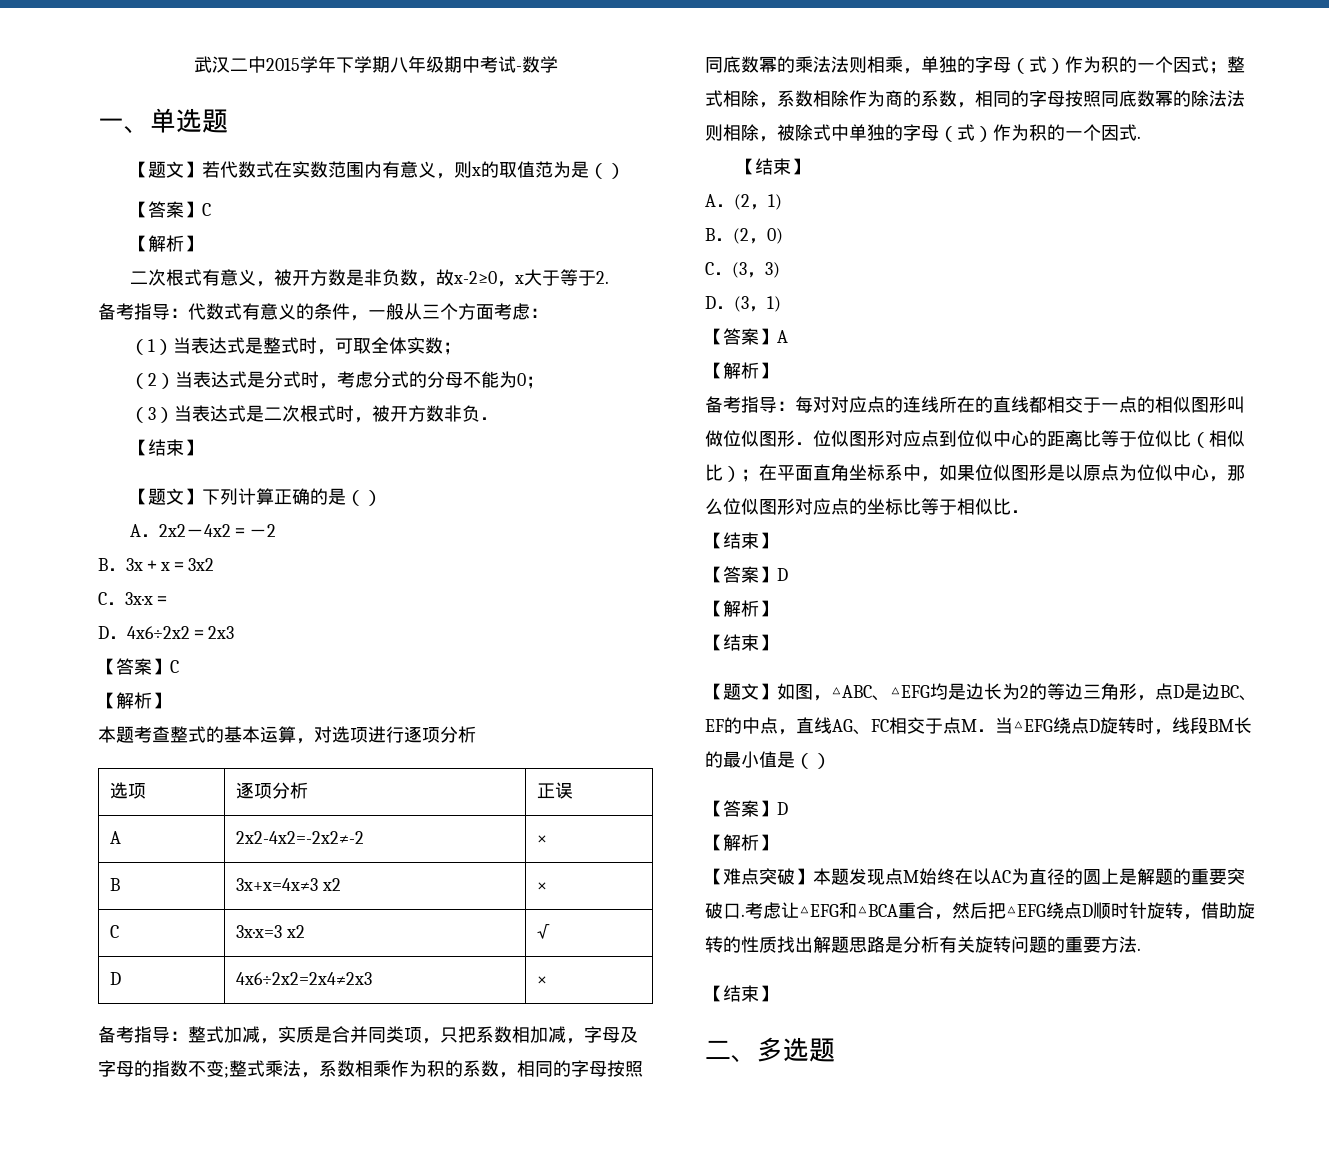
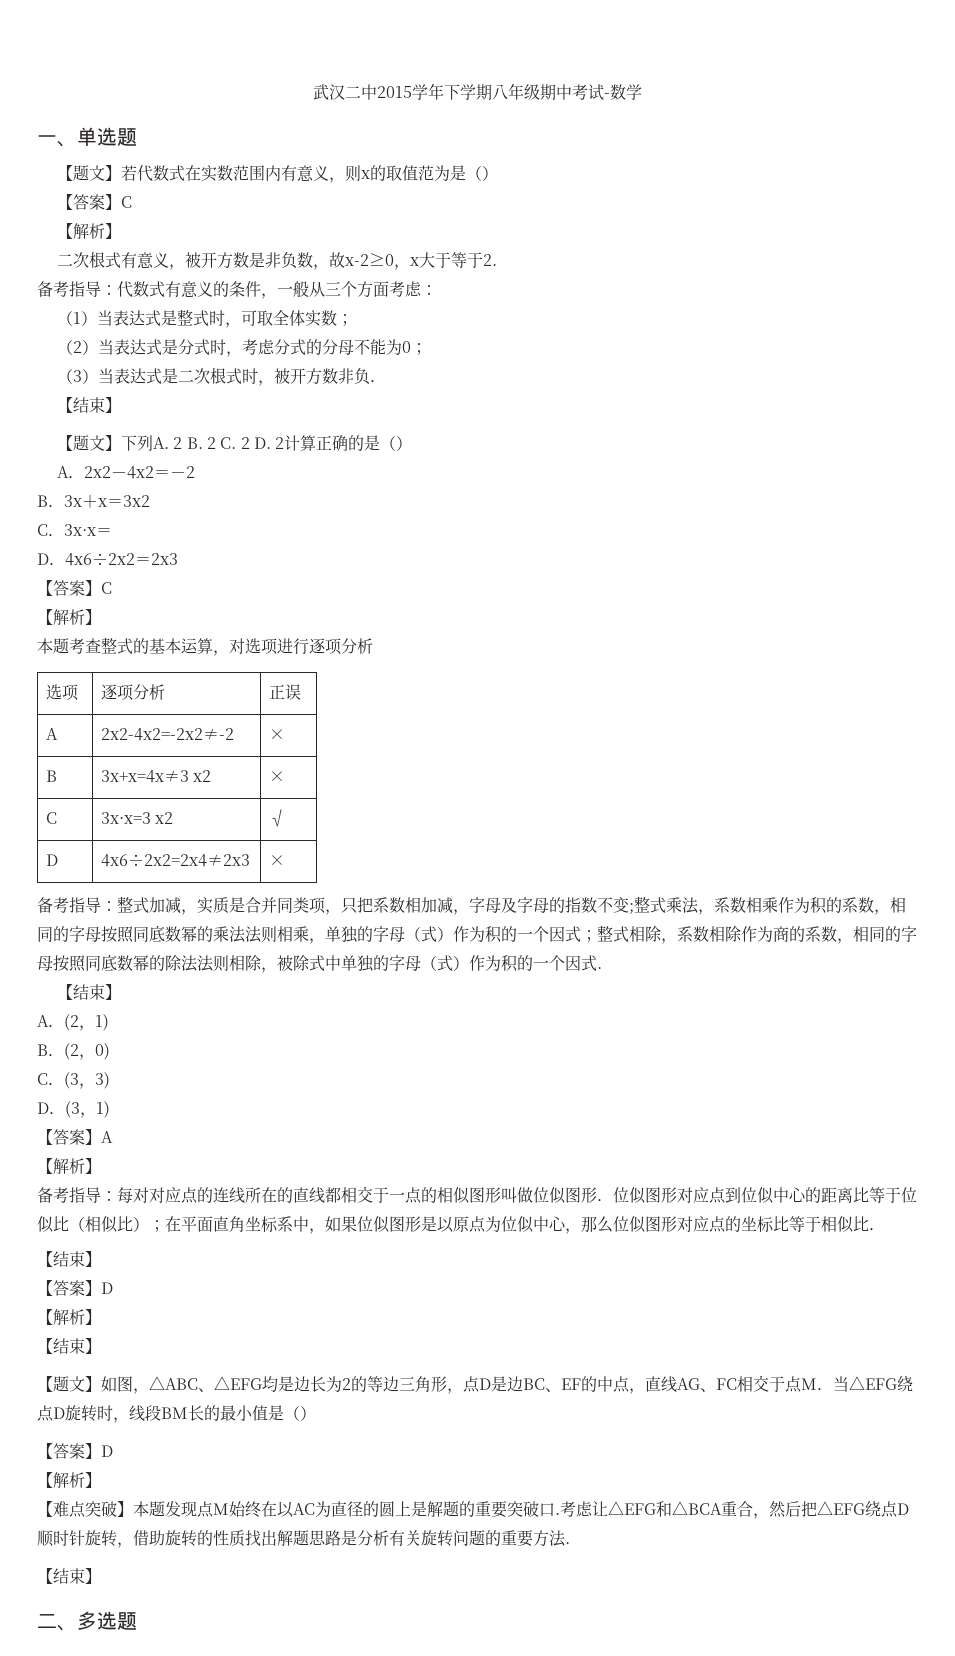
- 【题文】下列计算正确的是（）
+ 【题文】下列A. 2 B. 2 C. 2 D. 2计算正确的是（）

